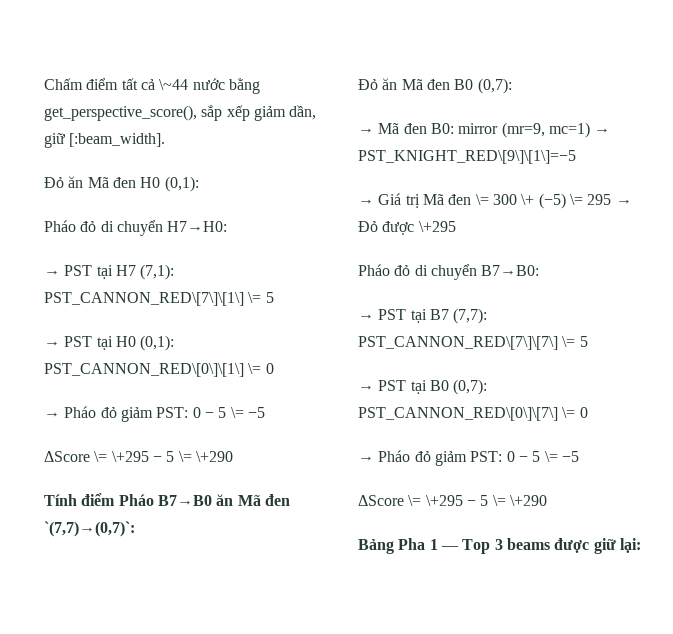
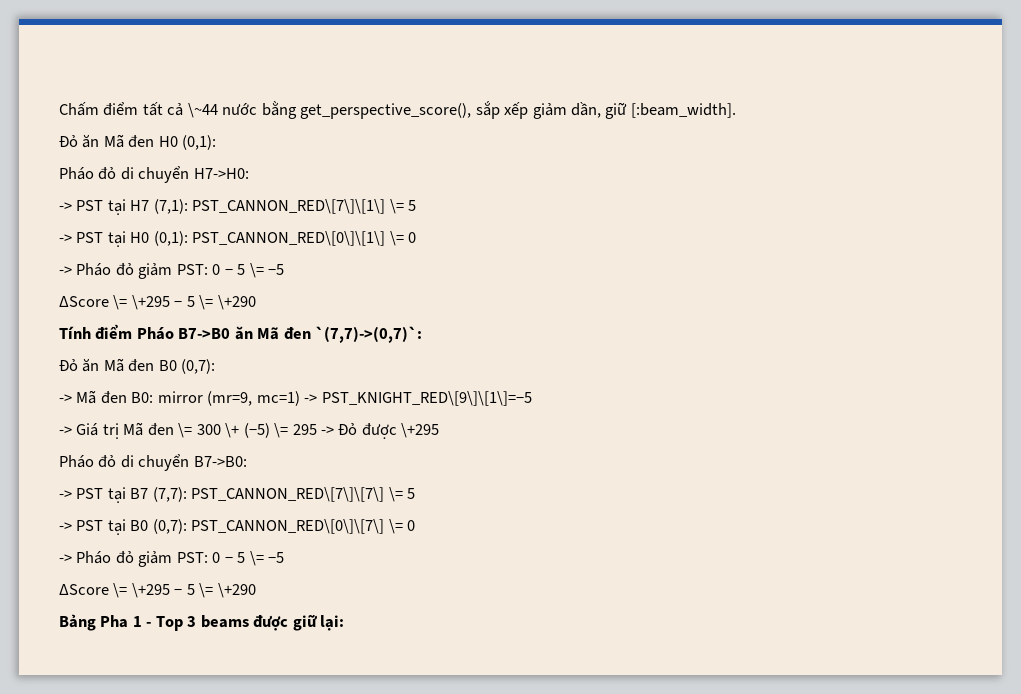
- Pháo đỏ di chuyển H7→H0:
- → PST tại H7 (7,1): PST_CANNON_RED\[7\]\[1\] \= 5
+ Pháo đỏ di chuyển H7->H0:
+ -> PST tại H7 (7,1): PST_CANNON_RED\[7\]\[1\] \= 5
- → PST tại H0 (0,1): PST_CANNON_RED\[0\]\[1\] \= 0
- → Pháo đỏ giảm PST: 0 − 5 \= −5
+ -> PST tại H0 (0,1): PST_CANNON_RED\[0\]\[1\] \= 0
+ -> Pháo đỏ giảm PST: 0 − 5 \= −5
- Tính điểm Pháo B7→B0 ăn Mã đen `(7,7)→(0,7)`:
+ Tính điểm Pháo B7->B0 ăn Mã đen `(7,7)->(0,7)`:
- → Mã đen B0: mirror (mr=9, mc=1) → PST_KNIGHT_RED\[9\]\[1\]=−5
+ -> Mã đen B0: mirror (mr=9, mc=1) -> PST_KNIGHT_RED\[9\]\[1\]=−5
- → Giá trị Mã đen \= 300 \+ (−5) \= 295 → Đỏ được \+295
+ -> Giá trị Mã đen \= 300 \+ (−5) \= 295 -> Đỏ được \+295
- Pháo đỏ di chuyển B7→B0:
- → PST tại B7 (7,7): PST_CANNON_RED\[7\]\[7\] \= 5
+ Pháo đỏ di chuyển B7->B0:
+ -> PST tại B7 (7,7): PST_CANNON_RED\[7\]\[7\] \= 5
- → PST tại B0 (0,7): PST_CANNON_RED\[0\]\[7\] \= 0
- → Pháo đỏ giảm PST: 0 − 5 \= −5
+ -> PST tại B0 (0,7): PST_CANNON_RED\[0\]\[7\] \= 0
+ -> Pháo đỏ giảm PST: 0 − 5 \= −5
- Bảng Pha 1 — Top 3 beams được giữ lại:
+ Bảng Pha 1 - Top 3 beams được giữ lại:

